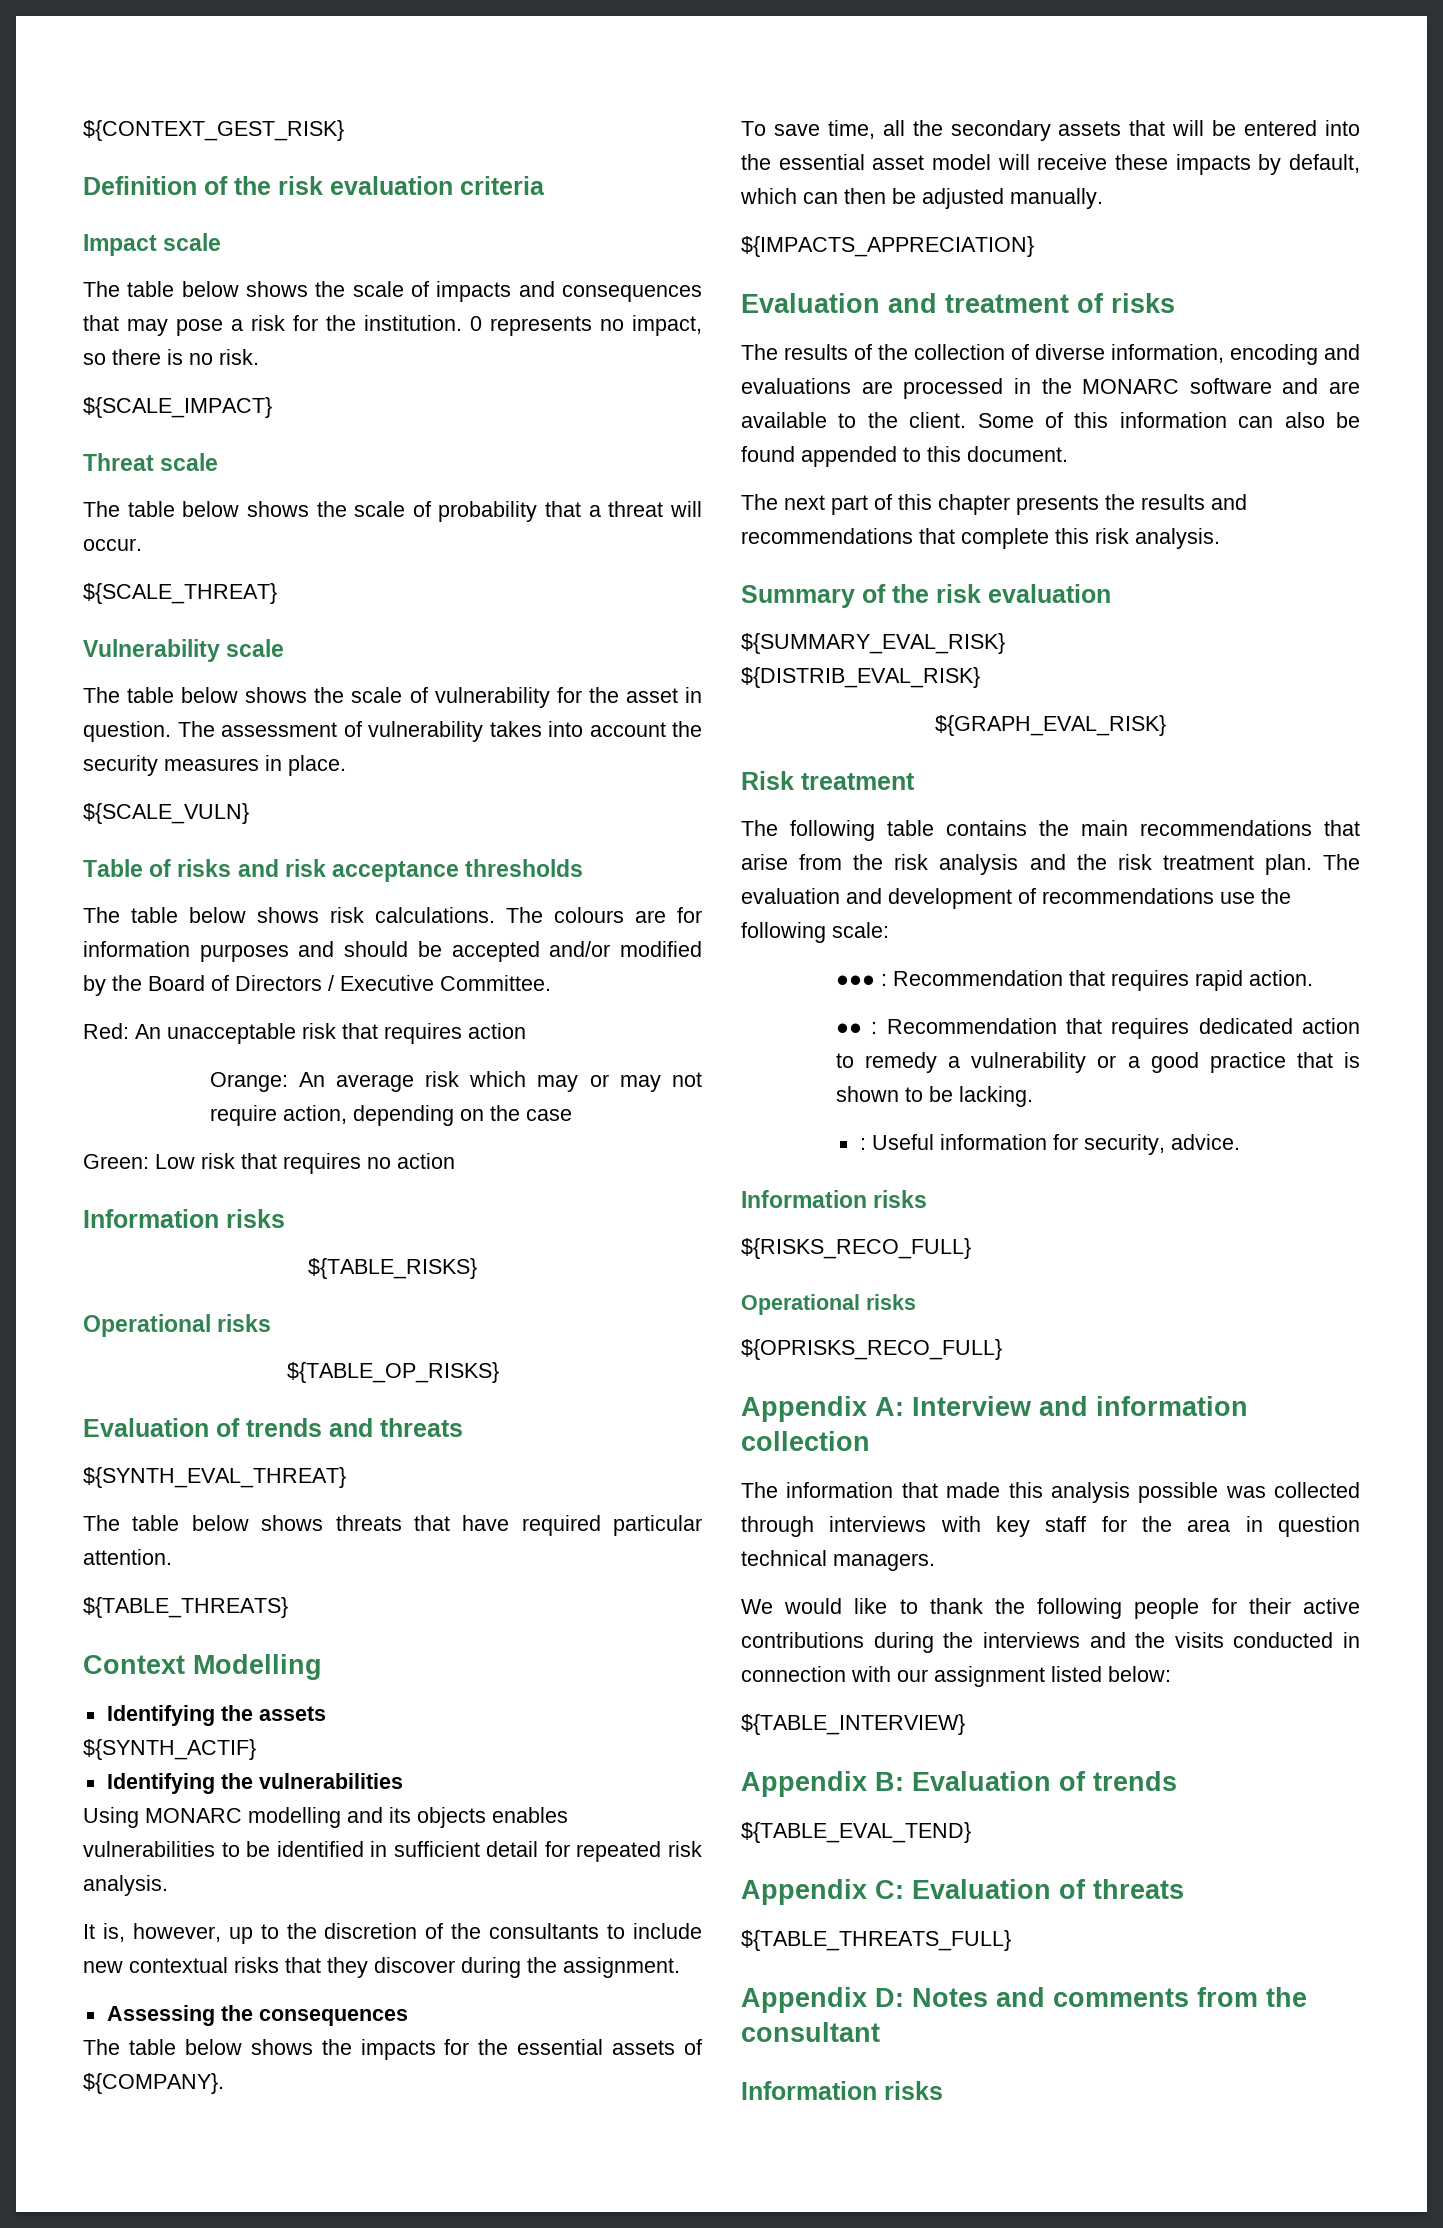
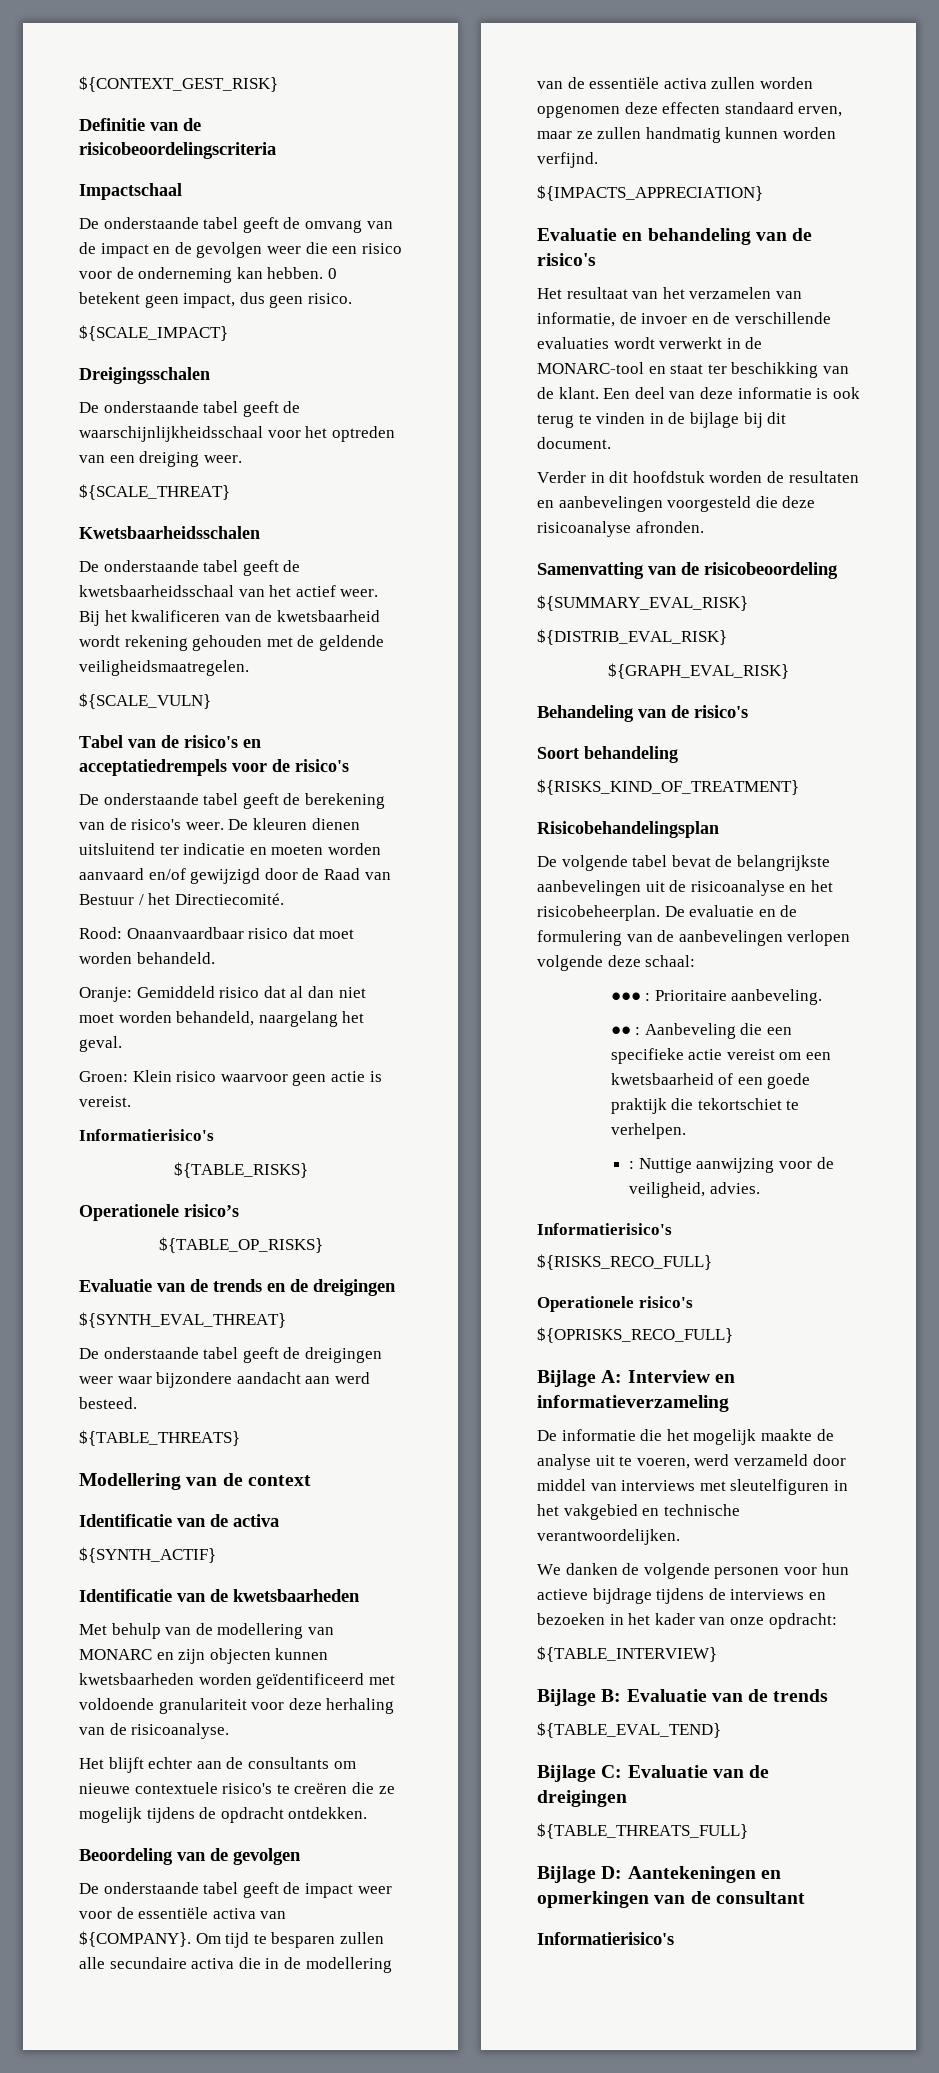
- Definition of the risk evaluation criteria
- Impact scale
- The table below shows the scale of impacts and consequences that may pose a risk for the institution. 0 represents no impact, so there is no risk.
+ Definitie van de risicobeoordelingscriteria
+ Impactschaal
+ De onderstaande tabel geeft de omvang van de impact en de gevolgen weer die een risico voor de onderneming kan hebben. 0 betekent geen impact, dus geen risico.
  ${SCALE_IMPACT}
- Threat scale
- The table below shows the scale of probability that a threat will occur.
+ Dreigingsschalen
+ De onderstaande tabel geeft de waarschijnlijkheidsschaal voor het optreden van een dreiging weer.
  ${SCALE_THREAT}
- Vulnerability scale
- The table below shows the scale of vulnerability for the asset in question. The assessment of vulnerability takes into account the security measures in place.
+ Kwetsbaarheidsschalen
+ De onderstaande tabel geeft de kwetsbaarheidsschaal van het actief weer. Bij het kwalificeren van de kwetsbaarheid wordt rekening gehouden met de geldende veiligheidsmaatregelen.
  ${SCALE_VULN}
- Table of risks and risk acceptance thresholds
- The table below shows risk calculations. The colours are for information purposes and should be accepted and/or modified by the Board of Directors / Executive Committee.
- Red: An unacceptable risk that requires action
- Orange: An average risk which may or may not require action, depending on the case
- Green: Low risk that requires no action
- Information risks
+ Tabel van de risico's en acceptatiedrempels voor de risico's
+ De onderstaande tabel geeft de berekening van de risico's weer. De kleuren dienen uitsluitend ter indicatie en moeten worden aanvaard en/of gewijzigd door de Raad van Bestuur / het Directiecomité.
+ Rood: Onaanvaardbaar risico dat moet worden behandeld.
+ Oranje: Gemiddeld risico dat al dan niet moet worden behandeld, naargelang het geval.
+ Groen: Klein risico waarvoor geen actie is vereist.
+ Informatierisico's
  ${TABLE_RISKS}
- Operational risks
+ Operationele risico’s
- Evaluation of trends and threats
+ Evaluatie van de trends en de dreigingen
  ${SYNTH_EVAL_THREAT}
- The table below shows threats that have required particular attention.
+ De onderstaande tabel geeft de dreigingen weer waar bijzondere aandacht aan werd besteed.
  ${TABLE_THREATS}
- Context Modelling
- Identifying the assets
+ Modellering van de context
+ Identificatie van de activa
  ${SYNTH_ACTIF}
- Identifying the vulnerabilities
- Using MONARC modelling and its objects enables vulnerabilities to be identified in sufficient detail for repeated risk analysis.
- It is, however, up to the discretion of the consultants to include new contextual risks that they discover during the assignment.
- Assessing the consequences
- The table below shows the impacts for the essential assets of ${COMPANY}.
- To save time, all the secondary assets that will be entered into the essential asset model will receive these impacts by default, which can then be adjusted manually.
+ Identificatie van de kwetsbaarheden
+ Met behulp van de modellering van MONARC en zijn objecten kunnen kwetsbaarheden worden geïdentificeerd met voldoende granulariteit voor deze herhaling van de risicoanalyse.
+ Het blijft echter aan de consultants om nieuwe contextuele risico's te creëren die ze mogelijk tijdens de opdracht ontdekken.
+ Beoordeling van de gevolgen
+ De onderstaande tabel geeft de impact weer voor de essentiële activa van ${COMPANY}. Om tijd te besparen zullen alle secundaire activa die in de modellering van de essentiële activa zullen worden opgenomen deze effecten standaard erven, maar ze zullen handmatig kunnen worden verfijnd.
  ${IMPACTS_APPRECIATION}
- Evaluation and treatment of risks
- The results of the collection of diverse information, encoding and evaluations are processed in the MONARC software and are available to the client. Some of this information can also be found appended to this document.
- The next part of this chapter presents the results and recommendations that complete this risk analysis.
- Summary of the risk evaluation
+ Evaluatie en behandeling van de risico's
+ Het resultaat van het verzamelen van informatie, de invoer en de verschillende evaluaties wordt verwerkt in de MONARC-tool en staat ter beschikking van de klant. Een deel van deze informatie is ook terug te vinden in de bijlage bij dit document.
+ Verder in dit hoofdstuk worden de resultaten en aanbevelingen voorgesteld die deze risicoanalyse afronden.
+ Samenvatting van de risicobeoordeling
  ${SUMMARY_EVAL_RISK}
  ${DISTRIB_EVAL_RISK}
  ${GRAPH_EVAL_RISK}
- Risk treatment
- The following table contains the main recommendations that arise from the risk analysis and the risk treatment plan. The evaluation and development of recommendations use the following scale:
- ●●● : Recommendation that requires rapid action.
- ●● : Recommendation that requires dedicated action to remedy a vulnerability or a good practice that is shown to be lacking.
- : Useful information for security, advice.
- Information risks
+ Behandeling van de risico's
+ Soort behandeling
+ ${RISKS_KIND_OF_TREATMENT}
+ Risicobehandelingsplan
+ De volgende tabel bevat de belangrijkste aanbevelingen uit de risicoanalyse en het risicobeheerplan. De evaluatie en de formulering van de aanbevelingen verlopen volgende deze schaal:
+ ●●● : Prioritaire aanbeveling.
+ ●● : Aanbeveling die een specifieke actie vereist om een kwetsbaarheid of een goede praktijk die tekortschiet te verhelpen.
+ : Nuttige aanwijzing voor de veiligheid, advies.
+ Informatierisico's
  ${RISKS_RECO_FULL}
- Operational risks
+ Operationele risico's
- Appendix A: Interview and information collection
- The information that made this analysis possible was collected through interviews with key staff for the area in question technical managers.
- We would like to thank the following people for their active contributions during the interviews and the visits conducted in connection with our assignment listed below:
+ Bijlage A: Interview en informatieverzameling
+ De informatie die het mogelijk maakte de analyse uit te voeren, werd verzameld door middel van interviews met sleutelfiguren in het vakgebied en technische verantwoordelijken.
+ We danken de volgende personen voor hun actieve bijdrage tijdens de interviews en bezoeken in het kader van onze opdracht:
  ${TABLE_INTERVIEW}
- Appendix B: Evaluation of trends
+ Bijlage B: Evaluatie van de trends
  ${TABLE_EVAL_TEND}
- Appendix C: Evaluation of threats
+ Bijlage C: Evaluatie van de dreigingen
  ${TABLE_THREATS_FULL}
- Appendix D: Notes and comments from the consultant
- Information risks
+ Bijlage D: Aantekeningen en opmerkingen van de consultant
+ Informatierisico's

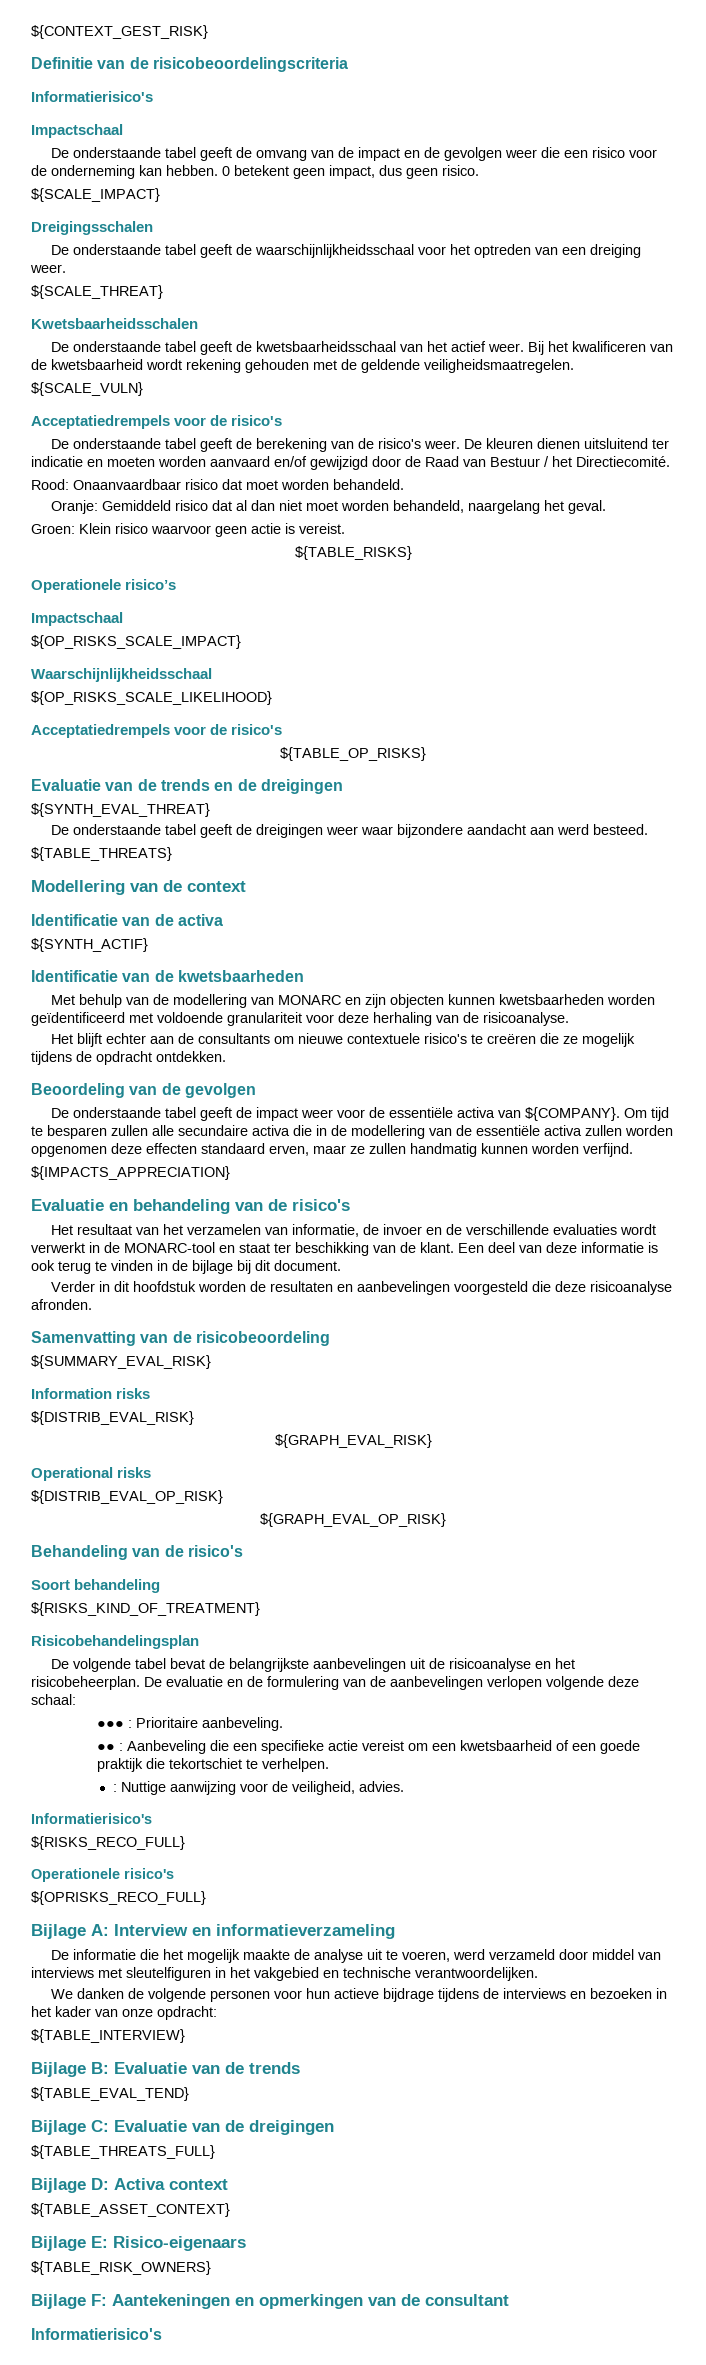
  Definitie van de risicobeoordelingscriteria
+ Informatierisico's
  ${SCALE_VULN}
- Tabel van de risico's en acceptatiedrempels voor de risico's
+ Acceptatiedrempels voor de risico's
  Groen: Klein risico waarvoor geen actie is vereist.
- Informatierisico's
  ${TABLE_RISKS}
  Operationele risico’s
+ Impactschaal
+ ${OP_RISKS_SCALE_IMPACT}
+ Waarschijnlijkheidsschaal
+ ${OP_RISKS_SCALE_LIKELIHOOD}
+ Acceptatiedrempels voor de risico's
+ Information risks
+ Operational risks
+ ${DISTRIB_EVAL_OP_RISK}
+ ${GRAPH_EVAL_OP_RISK}
- Bijlage D: Aantekeningen en opmerkingen van de consultant
+ Bijlage D: Activa context
+ ${TABLE_ASSET_CONTEXT}
+ Bijlage E: Risico-eigenaars
+ ${TABLE_RISK_OWNERS}
+ Bijlage F: Aantekeningen en opmerkingen van de consultant

